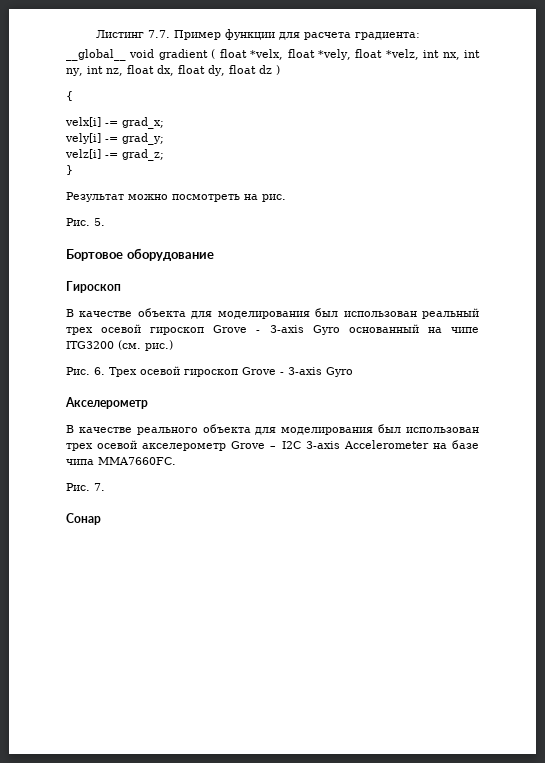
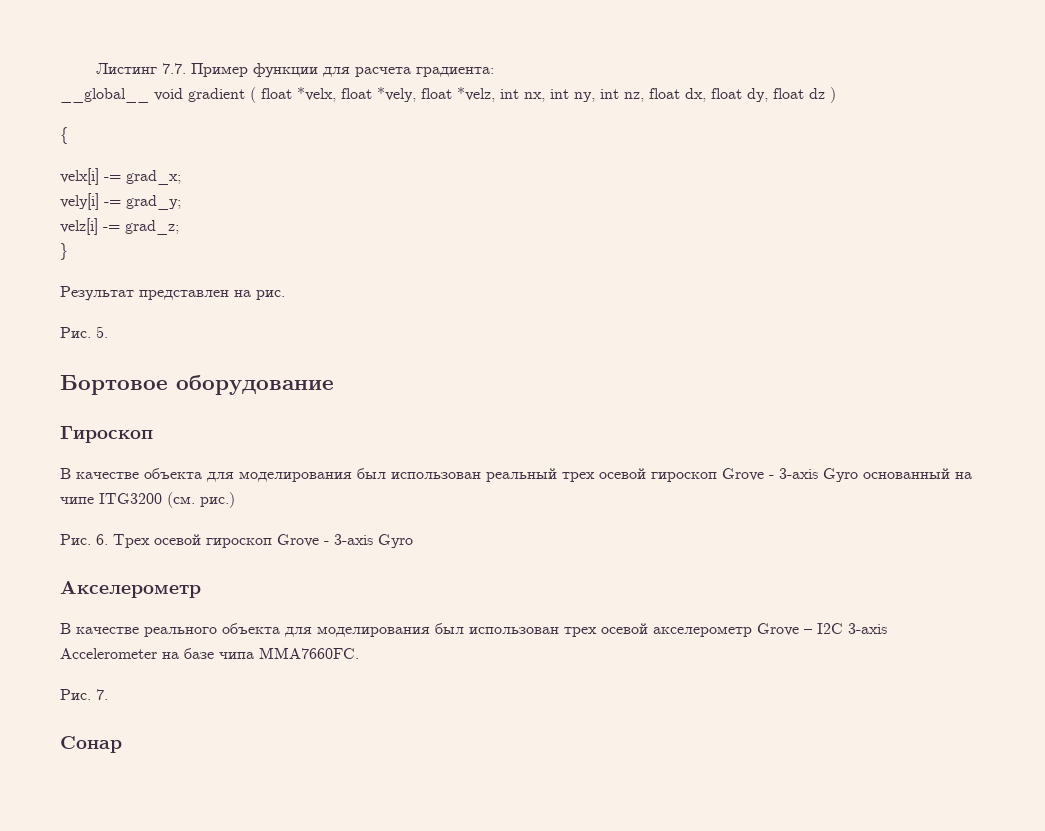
- Результат можно посмотреть на рис.
+ Результат представлен на рис.

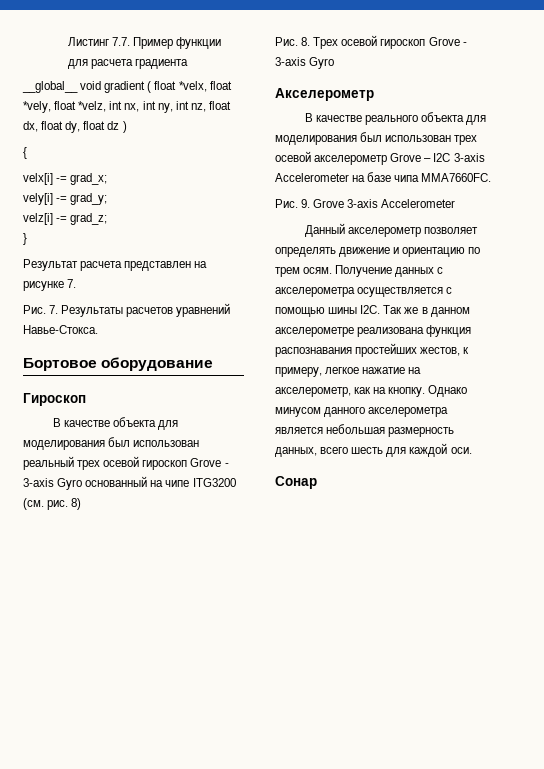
- Листинг 7.7. Пример функции для расчета градиента:
+ Листинг 7.7. Пример функции для расчета градиента
- Результат представлен на рис.
- Рис. 5.
+ Результат расчета представлен на рисунке 7.
+ Рис. 7. Результаты расчетов уравнений Навье-Стокса.
- В качестве объекта для моделирования был использован реальный трех осевой гироскоп Grove - 3-axis Gyro основанный на чипе ITG3200 (см. рис.)
- Рис. 6. Трех осевой гироскоп Grove - 3-axis Gyro
+ В качестве объекта для моделирования был использован реальный трех осевой гироскоп Grove - 3-axis Gyro основанный на чипе ITG3200 (см. рис. 8)
+ Рис. 8. Трех осевой гироскоп Grove - 3-axis Gyro
- Рис. 7.
+ Рис. 9. Grove 3-axis Accelerometer
+ Данный акселерометр позволяет определять движение и ориентацию по трем осям. Получение данных с акселерометра осуществляется с помощью шины I2C. Так же в данном акселерометре реализована функция распознавания простейших жестов, к примеру, легкое нажатие на акселерометр, как на кнопку. Однако минусом данного акселерометра является небольшая размерность данных, всего шесть для каждой оси.

